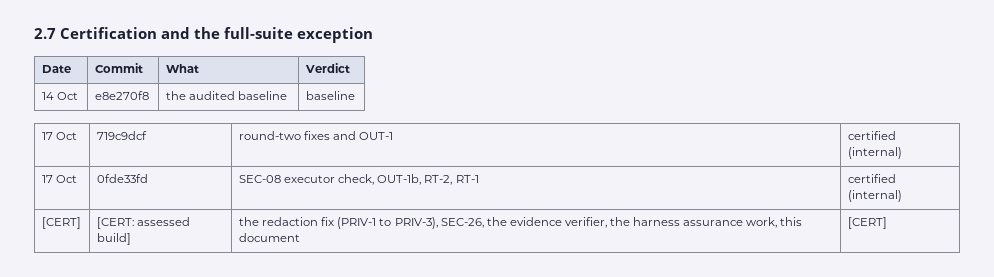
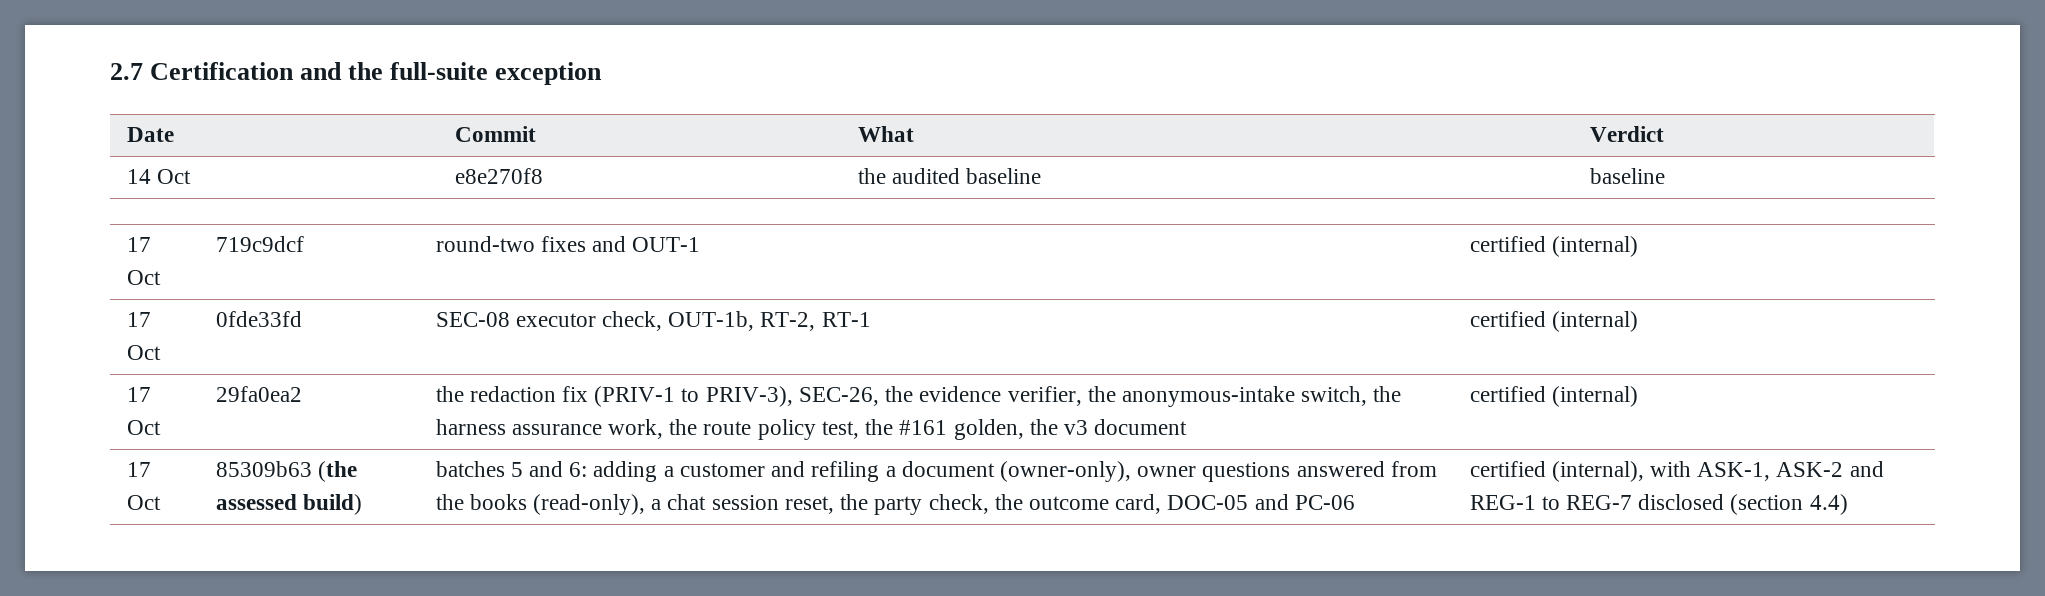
- [CERT] | [CERT: assessed build] | the redaction fix (PRIV-1 to PRIV-3), SEC-26, the evidence verifier, the harness assurance work, this document | [CERT]
+ 17 Oct | 29fa0ea2 | the redaction fix (PRIV-1 to PRIV-3), SEC-26, the evidence verifier, the anonymous-intake switch, the harness assurance work, the route policy test, the #161 golden, the v3 document | certified (internal)
+ 17 Oct | 85309b63 (the assessed build) | batches 5 and 6: adding a customer and refiling a document (owner-only), owner questions answered from the books (read-only), a chat session reset, the party check, the outcome card, DOC-05 and PC-06 | certified (internal), with ASK-1, ASK-2 and REG-1 to REG-7 disclosed (section 4.4)

